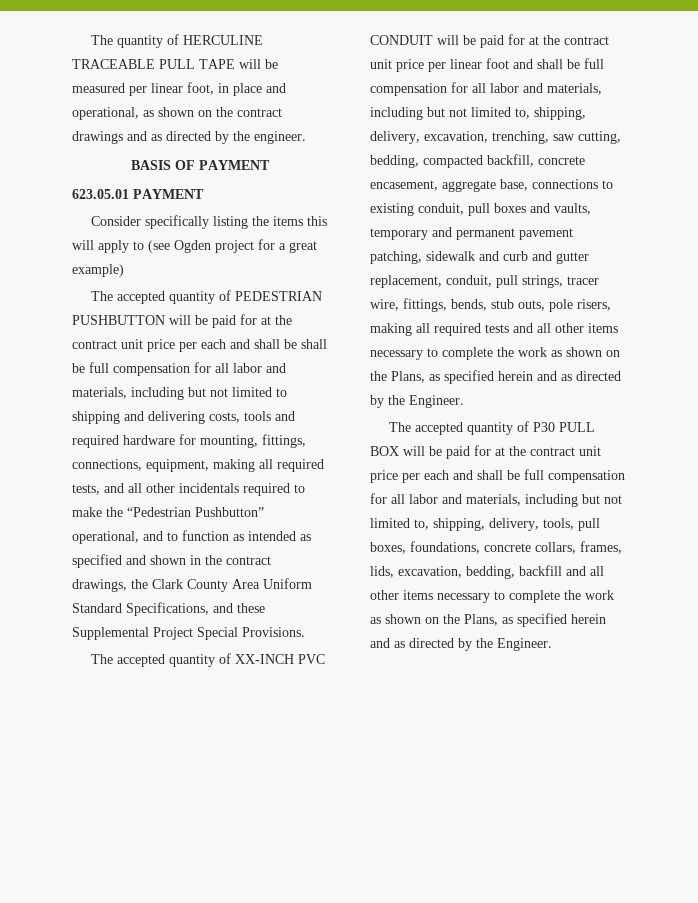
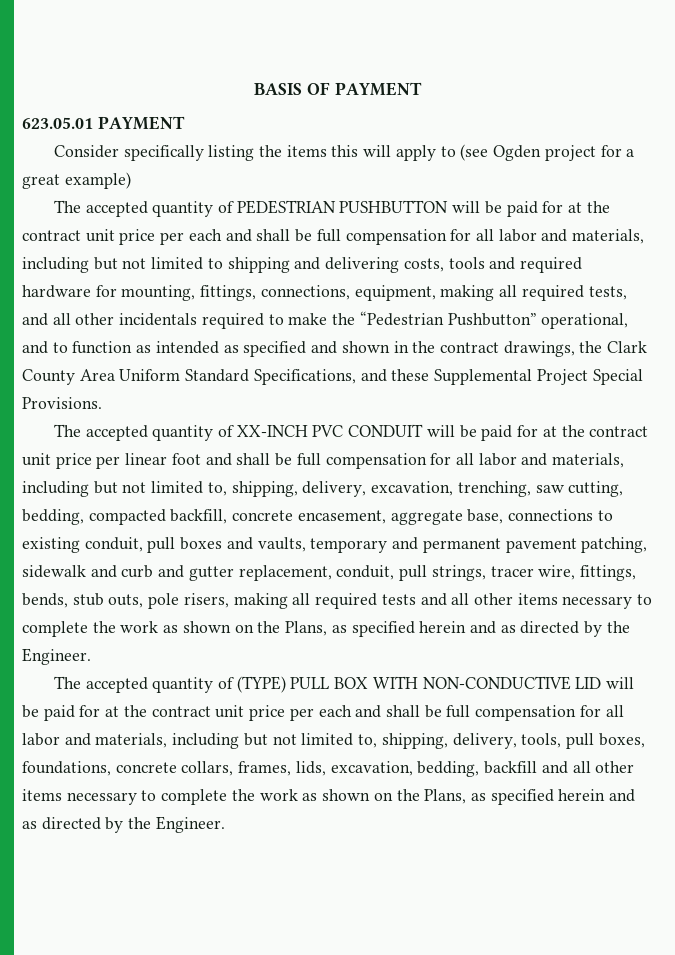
- The quantity of HERCULINE TRACEABLE PULL TAPE will be measured per linear foot, in place and operational, as shown on the contract drawings and as directed by the engineer.
- The accepted quantity of PEDESTRIAN PUSHBUTTON will be paid for at the contract unit price per each and shall be shall be full compensation for all labor and materials, including but not limited to shipping and delivering costs, tools and required hardware for mounting, fittings, connections, equipment, making all required tests, and all other incidentals required to make the “Pedestrian Pushbutton” operational, and to function as intended as specified and shown in the contract drawings, the Clark County Area Uniform Standard Specifications, and these Supplemental Project Special Provisions.
+ The accepted quantity of PEDESTRIAN PUSHBUTTON will be paid for at the contract unit price per each and shall be full compensation for all labor and materials, including but not limited to shipping and delivering costs, tools and required hardware for mounting, fittings, connections, equipment, making all required tests, and all other incidentals required to make the “Pedestrian Pushbutton” operational, and to function as intended as specified and shown in the contract drawings, the Clark County Area Uniform Standard Specifications, and these Supplemental Project Special Provisions.
- The accepted quantity of P30 PULL BOX will be paid for at the contract unit price per each and shall be full compensation for all labor and materials, including but not limited to, shipping, delivery, tools, pull boxes, foundations, concrete collars, frames, lids, excavation, bedding, backfill and all other items necessary to complete the work as shown on the Plans, as specified herein and as directed by the Engineer.
+ The accepted quantity of (TYPE) PULL BOX WITH NON-CONDUCTIVE LID will be paid for at the contract unit price per each and shall be full compensation for all labor and materials, including but not limited to, shipping, delivery, tools, pull boxes, foundations, concrete collars, frames, lids, excavation, bedding, backfill and all other items necessary to complete the work as shown on the Plans, as specified herein and as directed by the Engineer.

